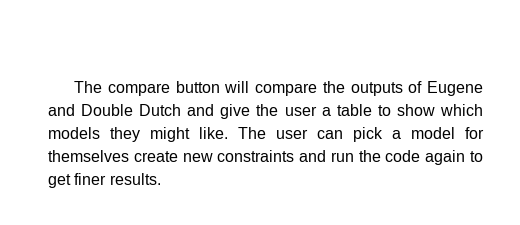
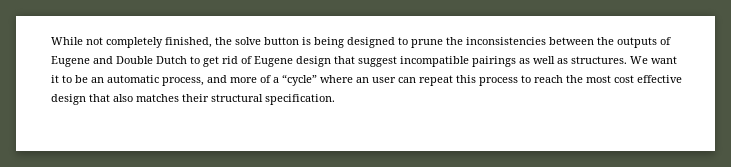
- The compare button will compare the outputs of Eugene and Double Dutch and give the user a table to show which models they might like. The user can pick a model for themselves create new constraints and run the code again to get finer results.
+ While not completely finished, the solve button is being designed to prune the inconsistencies between the outputs of Eugene and Double Dutch to get rid of Eugene design that suggest incompatible pairings as well as structures. We want it to be an automatic process, and more of a “cycle” where an user can repeat this process to reach the most cost effective design that also matches their structural specification.

